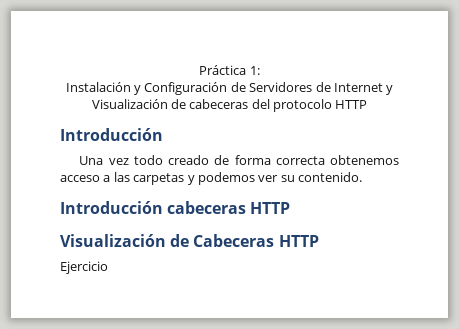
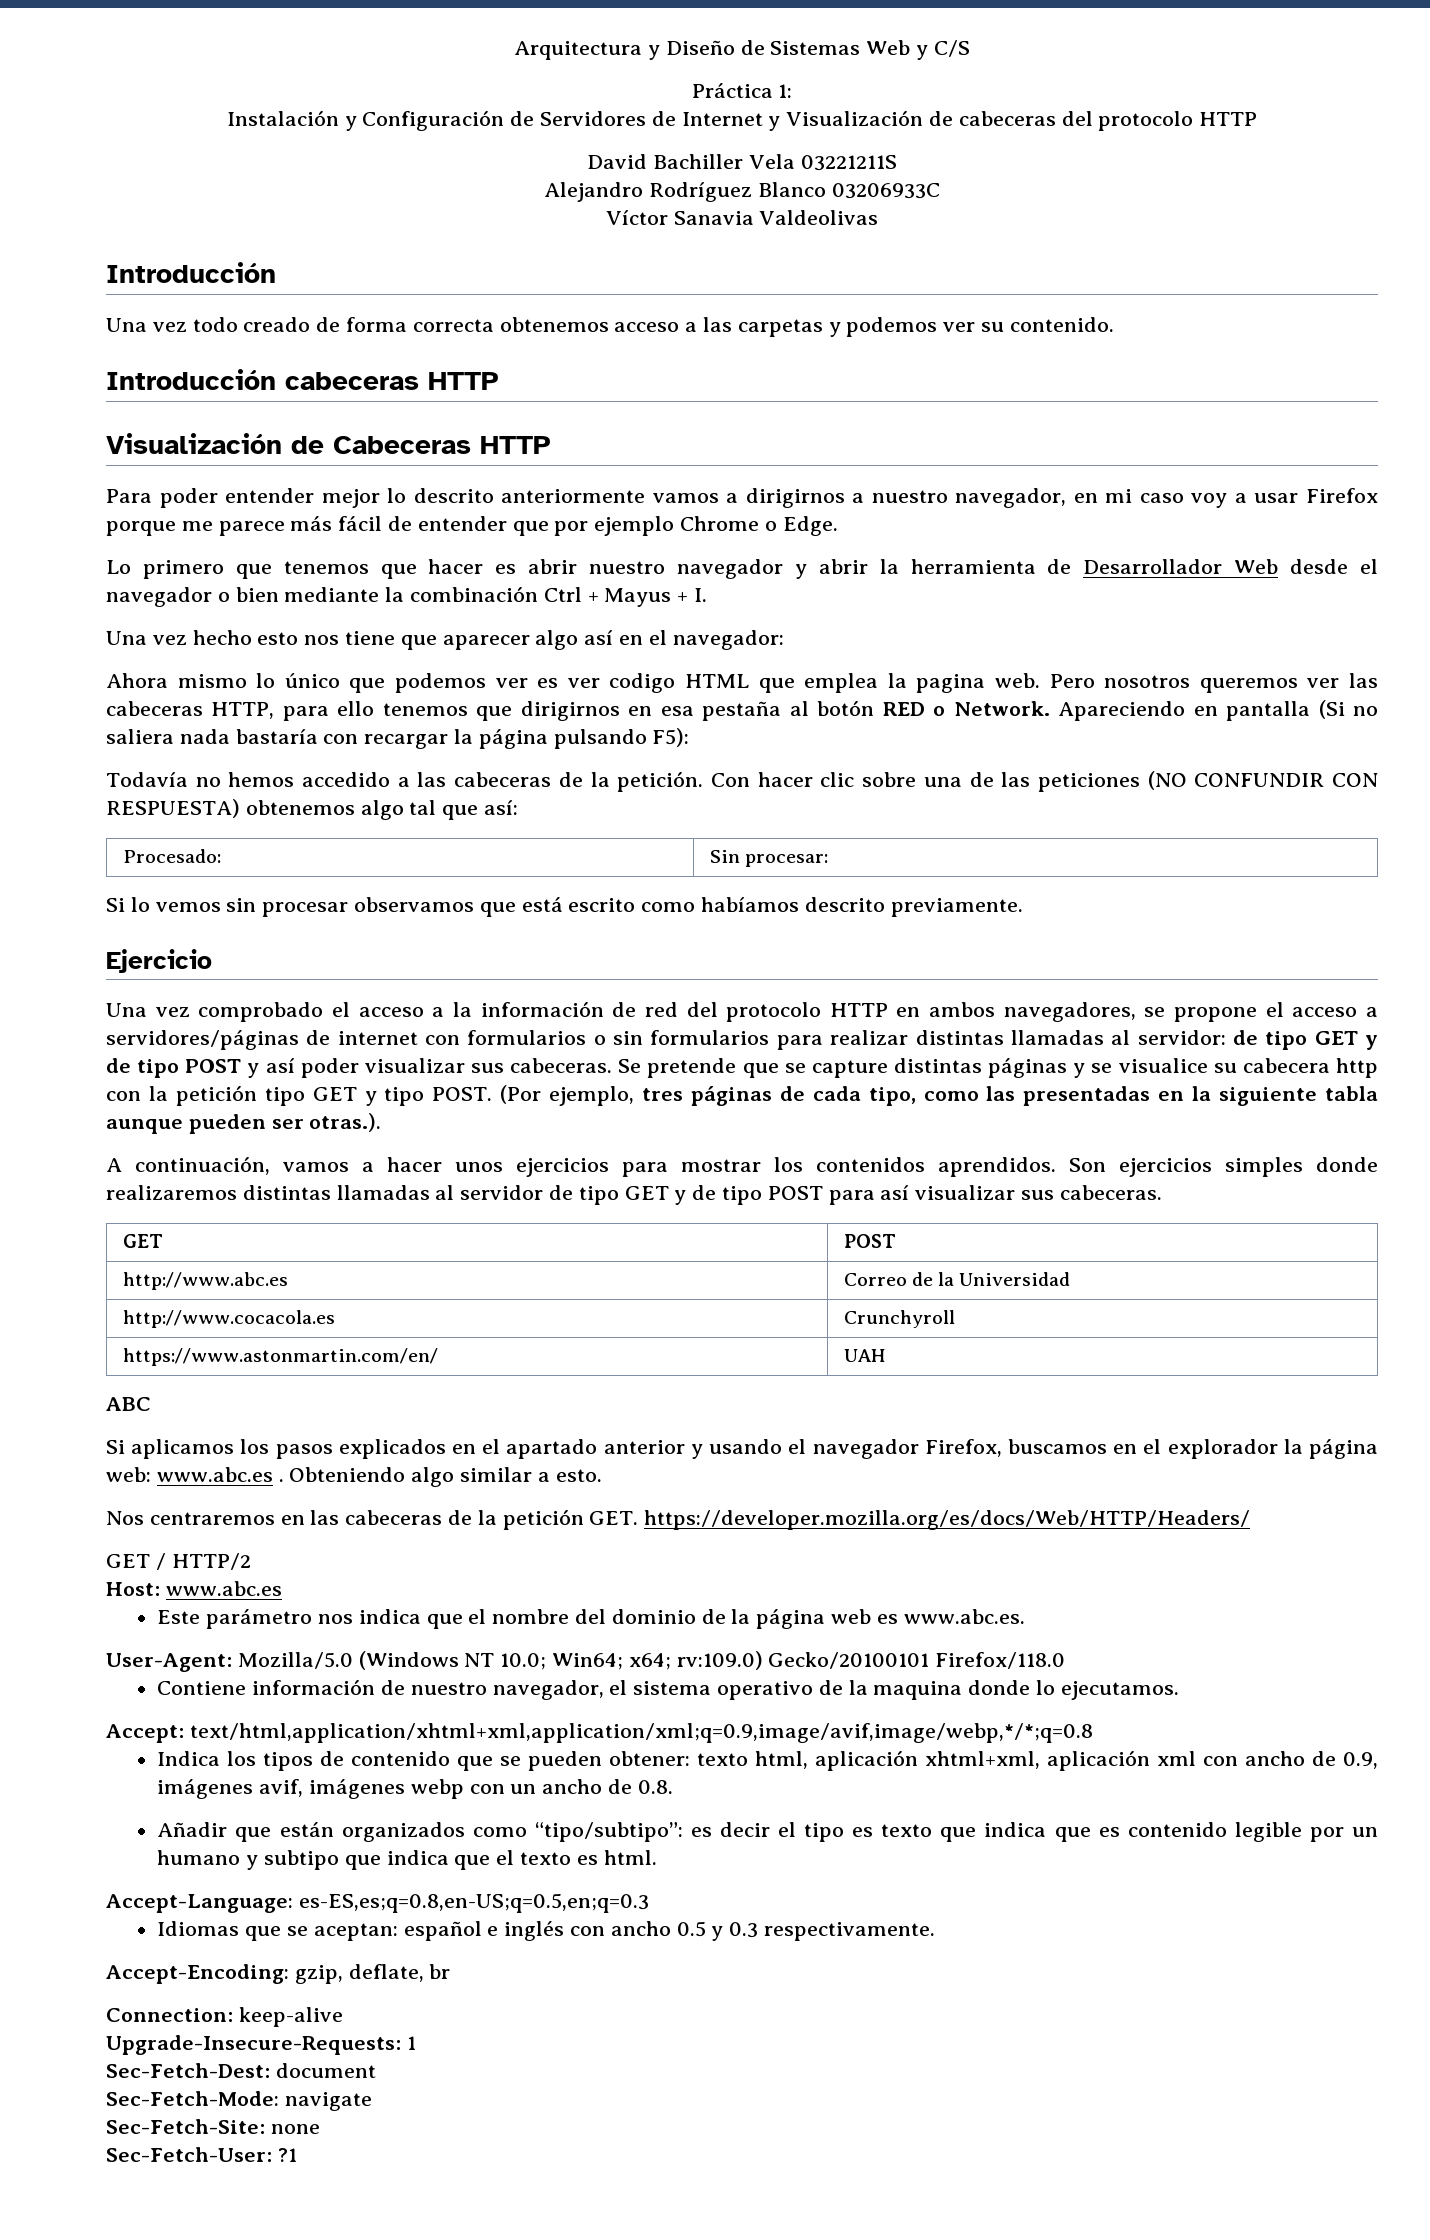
+ Arquitectura y Diseño de Sistemas Web y C/S
+ David Bachiller Vela 03221211S
+ Alejandro Rodríguez Blanco 03206933C
+ Víctor Sanavia Valdeolivas
+ Para poder entender mejor lo descrito anteriormente vamos a dirigirnos a nuestro navegador, en mi caso voy a usar Firefox porque me parece más fácil de entender que por ejemplo Chrome o Edge.
+ Lo primero que tenemos que hacer es abrir nuestro navegador y abrir la herramienta de Desarrollador Web desde el navegador o bien mediante la combinación Ctrl + Mayus + I.
+ Una vez hecho esto nos tiene que aparecer algo así en el navegador:
+ Ahora mismo lo único que podemos ver es ver codigo HTML que emplea la pagina web. Pero nosotros queremos ver las cabeceras HTTP, para ello tenemos que dirigirnos en esa pestaña al botón RED o Network. Apareciendo en pantalla (Si no saliera nada bastaría con recargar la página pulsando F5):
+ Todavía no hemos accedido a las cabeceras de la petición. Con hacer clic sobre una de las peticiones (NO CONFUNDIR CON RESPUESTA) obtenemos algo tal que así:
+ Procesado: | Sin procesar:
+ Si lo vemos sin procesar observamos que está escrito como habíamos descrito previamente.
  Ejercicio
+ Una vez comprobado el acceso a la información de red del protocolo HTTP en ambos navegadores, se propone el acceso a servidores/páginas de internet con formularios o sin formularios para realizar distintas llamadas al servidor: de tipo GET y de tipo POST y así poder visualizar sus cabeceras. Se pretende que se capture distintas páginas y se visualice su cabecera http con la petición tipo GET y tipo POST. (Por ejemplo, tres páginas de cada tipo, como las presentadas en la siguiente tabla aunque pueden ser otras.).
+ A continuación, vamos a hacer unos ejercicios para mostrar los contenidos aprendidos. Son ejercicios simples donde realizaremos distintas llamadas al servidor de tipo GET y de tipo POST para así visualizar sus cabeceras.
+ GET | POST
+ http://www.abc.es | Correo de la Universidad
+ http://www.cocacola.es | Crunchyroll
+ https://www.astonmartin.com/en/ | UAH
+ ABC
+ Si aplicamos los pasos explicados en el apartado anterior y usando el navegador Firefox, buscamos en el explorador la página web: www.abc.es . Obteniendo algo similar a esto.
+ Nos centraremos en las cabeceras de la petición GET. https://developer.mozilla.org/es/docs/Web/HTTP/Headers/
+ GET / HTTP/2
+ Host: www.abc.es
+ Este parámetro nos indica que el nombre del dominio de la página web es www.abc.es.
+ User-Agent: Mozilla/5.0 (Windows NT 10.0; Win64; x64; rv:109.0) Gecko/20100101 Firefox/118.0
+ Contiene información de nuestro navegador, el sistema operativo de la maquina donde lo ejecutamos.
+ Accept: text/html,application/xhtml+xml,application/xml;q=0.9,image/avif,image/webp,*/*;q=0.8
+ Indica los tipos de contenido que se pueden obtener: texto html, aplicación xhtml+xml, aplicación xml con ancho de 0.9, imágenes avif, imágenes webp con un ancho de 0.8.
+ Añadir que están organizados como “tipo/subtipo”: es decir el tipo es texto que indica que es contenido legible por un humano y subtipo que indica que el texto es html.
+ Accept-Language: es-ES,es;q=0.8,en-US;q=0.5,en;q=0.3
+ Idiomas que se aceptan: español e inglés con ancho 0.5 y 0.3 respectivamente.
+ Accept-Encoding: gzip, deflate, br
+ Connection: keep-alive
+ Upgrade-Insecure-Requests: 1
+ Sec-Fetch-Dest: document
+ Sec-Fetch-Mode: navigate
+ Sec-Fetch-Site: none
+ Sec-Fetch-User: ?1

